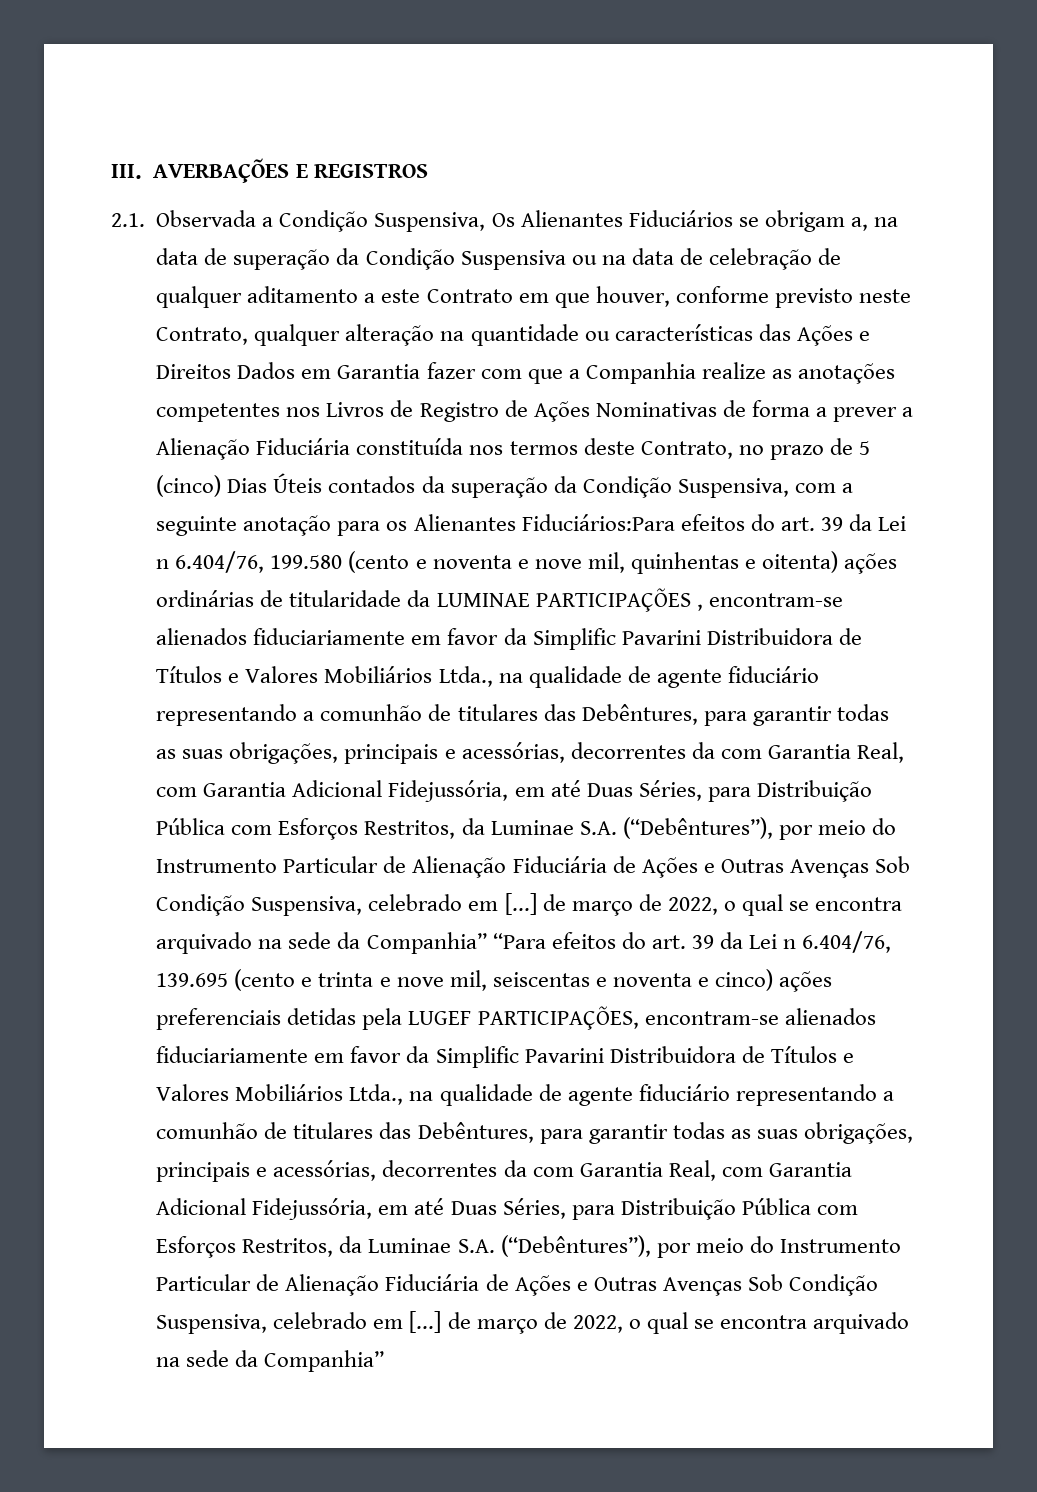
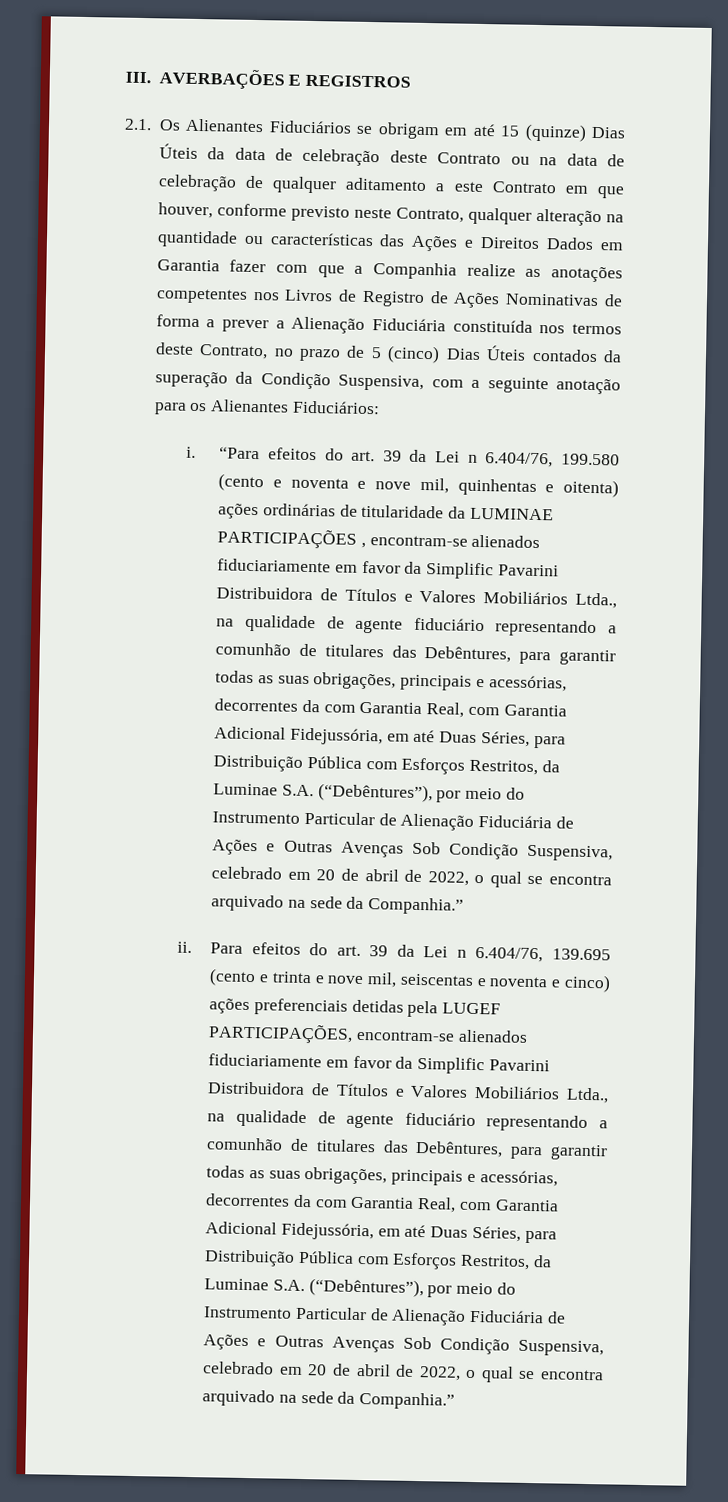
- 2.1. Observada a Condição Suspensiva, Os Alienantes Fiduciários se obrigam a, na data de superação da Condição Suspensiva ou na data de celebração de qualquer aditamento a este Contrato em que houver, conforme previsto neste Contrato, qualquer alteração na quantidade ou características das Ações e Direitos Dados em Garantia fazer com que a Companhia realize as anotações competentes nos Livros de Registro de Ações Nominativas de forma a prever a Alienação Fiduciária constituída nos termos deste Contrato, no prazo de 5 (cinco) Dias Úteis contados da superação da Condição Suspensiva, com a seguinte anotação para os Alienantes Fiduciários:Para efeitos do art. 39 da Lei n 6.404/76, 199.580 (cento e noventa e nove mil, quinhentas e oitenta) ações ordinárias de titularidade da LUMINAE PARTICIPAÇÕES , encontram-se alienados fiduciariamente em favor da Simplific Pavarini Distribuidora de Títulos e Valores Mobiliários Ltda., na qualidade de agente fiduciário representando a comunhão de titulares das Debêntures, para garantir todas as suas obrigações, principais e acessórias, decorrentes da com Garantia Real, com Garantia Adicional Fidejussória, em até Duas Séries, para Distribuição Pública com Esforços Restritos, da Luminae S.A. (“Debêntures”), por meio do Instrumento Particular de Alienação Fiduciária de Ações e Outras Avenças Sob Condição Suspensiva, celebrado em [...] de março de 2022, o qual se encontra arquivado na sede da Companhia” “Para efeitos do art. 39 da Lei n 6.404/76, 139.695 (cento e trinta e nove mil, seiscentas e noventa e cinco) ações preferenciais detidas pela LUGEF PARTICIPAÇÕES, encontram-se alienados fiduciariamente em favor da Simplific Pavarini Distribuidora de Títulos e Valores Mobiliários Ltda., na qualidade de agente fiduciário representando a comunhão de titulares das Debêntures, para garantir todas as suas obrigações, principais e acessórias, decorrentes da com Garantia Real, com Garantia Adicional Fidejussória, em até Duas Séries, para Distribuição Pública com Esforços Restritos, da Luminae S.A. (“Debêntures”), por meio do Instrumento Particular de Alienação Fiduciária de Ações e Outras Avenças Sob Condição Suspensiva, celebrado em [...] de março de 2022, o qual se encontra arquivado na sede da Companhia”
+ 2.1. Os Alienantes Fiduciários se obrigam em até 15 (quinze) Dias Úteis da data de celebração deste Contrato ou na data de celebração de qualquer aditamento a este Contrato em que houver, conforme previsto neste Contrato, qualquer alteração na quantidade ou características das Ações e Direitos Dados em Garantia fazer com que a Companhia realize as anotações competentes nos Livros de Registro de Ações Nominativas de forma a prever a Alienação Fiduciária constituída nos termos deste Contrato, no prazo de 5 (cinco) Dias Úteis contados da superação da Condição Suspensiva, com a seguinte anotação para os Alienantes Fiduciários:
+ i. “Para efeitos do art. 39 da Lei n 6.404/76, 199.580 (cento e noventa e nove mil, quinhentas e oitenta) ações ordinárias de titularidade da LUMINAE PARTICIPAÇÕES , encontram-se alienados fiduciariamente em favor da Simplific Pavarini Distribuidora de Títulos e Valores Mobiliários Ltda., na qualidade de agente fiduciário representando a comunhão de titulares das Debêntures, para garantir todas as suas obrigações, principais e acessórias, decorrentes da com Garantia Real, com Garantia Adicional Fidejussória, em até Duas Séries, para Distribuição Pública com Esforços Restritos, da Luminae S.A. (“Debêntures”), por meio do Instrumento Particular de Alienação Fiduciária de Ações e Outras Avenças Sob Condição Suspensiva, celebrado em 20 de abril de 2022, o qual se encontra arquivado na sede da Companhia.”
+ ii. Para efeitos do art. 39 da Lei n 6.404/76, 139.695 (cento e trinta e nove mil, seiscentas e noventa e cinco) ações preferenciais detidas pela LUGEF PARTICIPAÇÕES, encontram-se alienados fiduciariamente em favor da Simplific Pavarini Distribuidora de Títulos e Valores Mobiliários Ltda., na qualidade de agente fiduciário representando a comunhão de titulares das Debêntures, para garantir todas as suas obrigações, principais e acessórias, decorrentes da com Garantia Real, com Garantia Adicional Fidejussória, em até Duas Séries, para Distribuição Pública com Esforços Restritos, da Luminae S.A. (“Debêntures”), por meio do Instrumento Particular de Alienação Fiduciária de Ações e Outras Avenças Sob Condição Suspensiva, celebrado em 20 de abril de 2022, o qual se encontra arquivado na sede da Companhia.”

